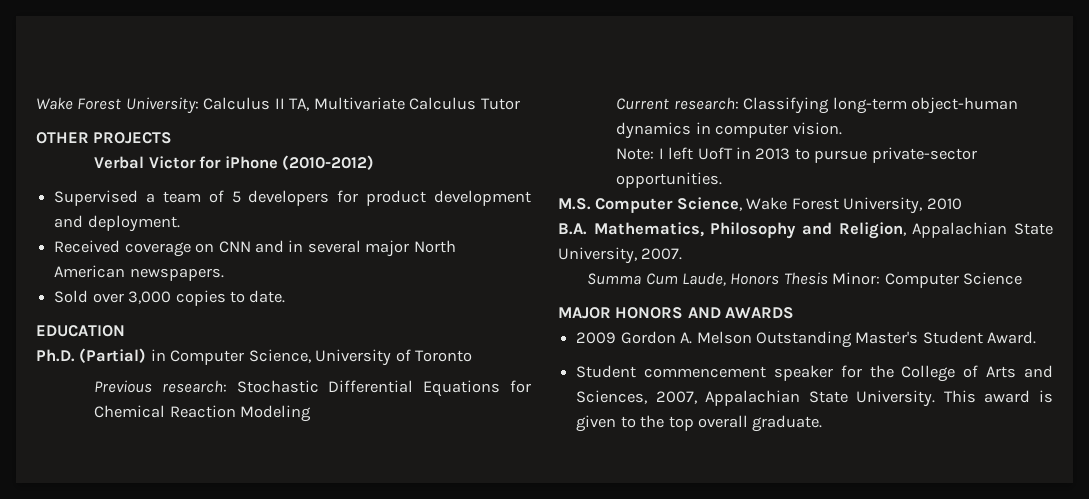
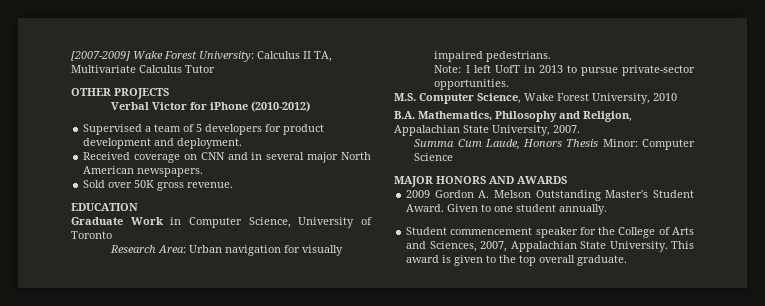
- Wake Forest University: Calculus II TA, Multivariate Calculus Tutor
+ [2007-2009] Wake Forest University: Calculus II TA, Multivariate Calculus Tutor
- Sold over 3,000 copies to date.
+ Sold over 50K gross revenue.
- Ph.D. (Partial) in Computer Science, University of Toronto
+ Graduate Work in Computer Science, University of Toronto
- Previous research: Stochastic Differential Equations for Chemical Reaction Modeling
- Current research: Classifying long-term object-human dynamics in computer vision.
+ Research Area: Urban navigation for visually impaired pedestrians.
+ Given to one student annually.

